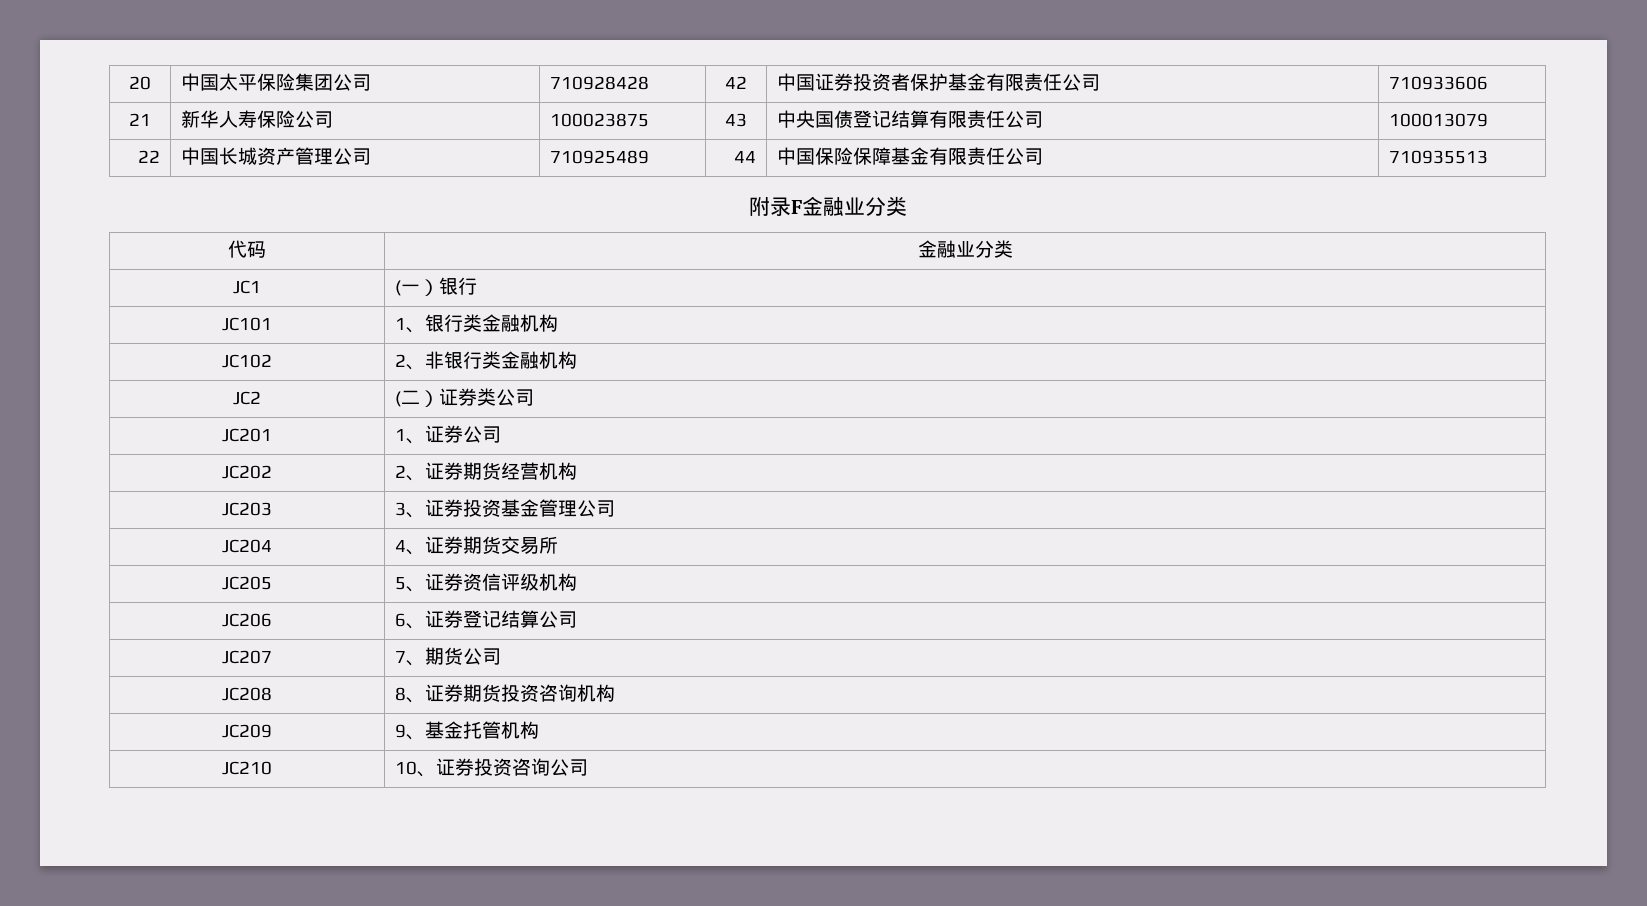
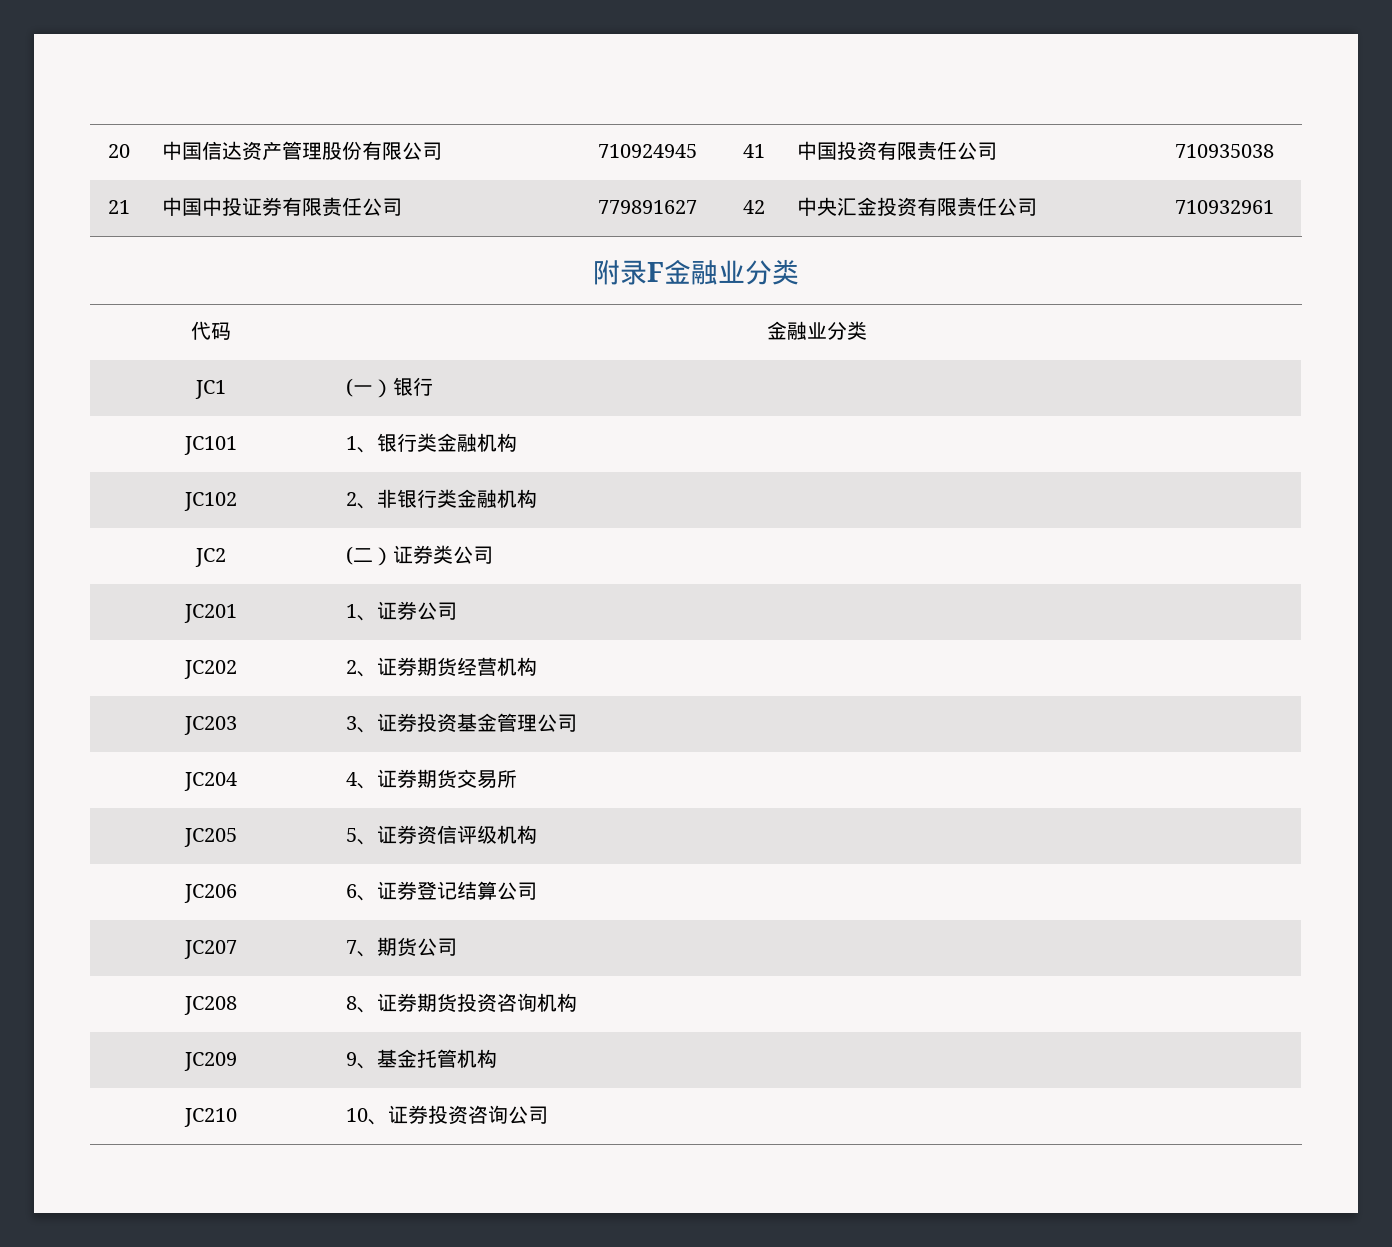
- 20 | 中国太平保险集团公司 | 710928428 | 42 | 中国证券投资者保护基金有限责任公司 | 710933606
+ 20 | 中国信达资产管理股份有限公司 | 710924945 | 41 | 中国投资有限责任公司 | 710935038
- 21 | 新华人寿保险公司 | 100023875 | 43 | 中央国债登记结算有限责任公司 | 100013079
- 22 | 中国长城资产管理公司 | 710925489 | 44 | 中国保险保障基金有限责任公司 | 710935513
+ 21 | 中国中投证券有限责任公司 | 779891627 | 42 | 中央汇金投资有限责任公司 | 710932961

